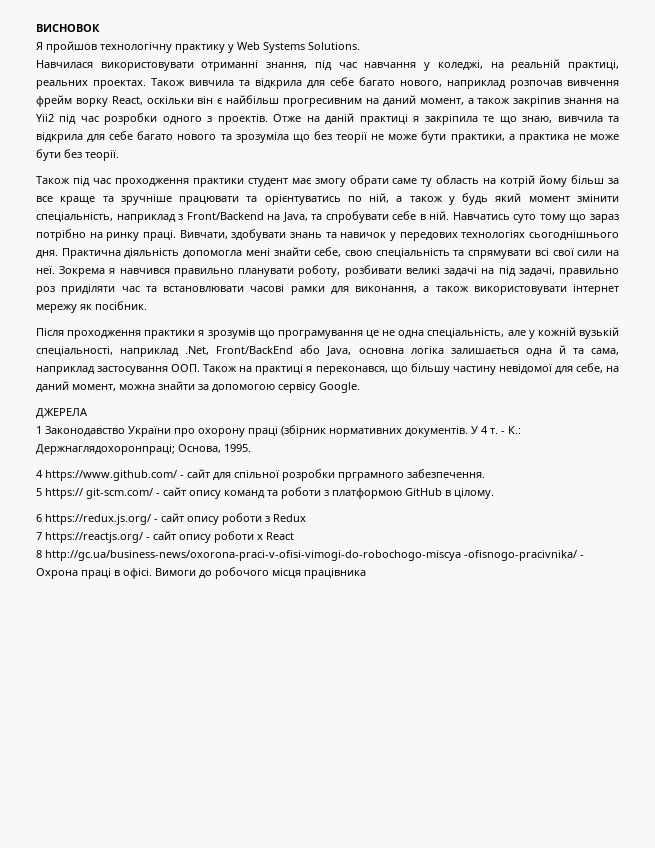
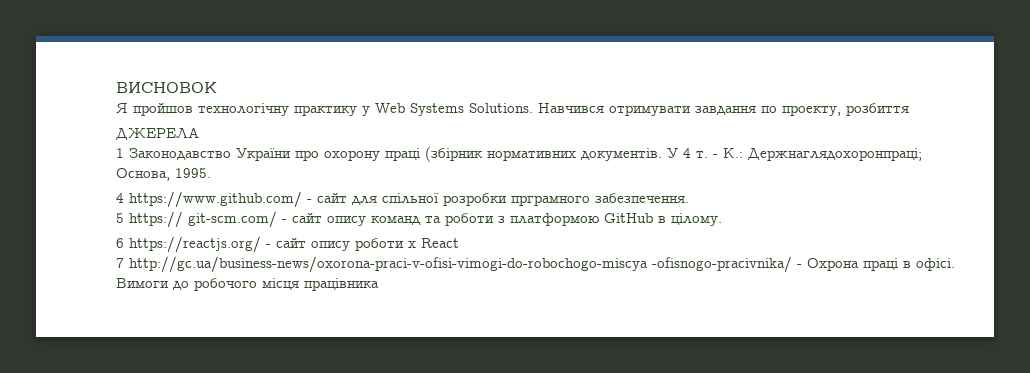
- Я пройшов технологічну практику у Web Systems Solutions.
- Навчилася використовувати отриманні знання, під час навчання у коледжі, на реальній практиці, реальних проектах. Також вивчила та відкрила для себе багато нового, наприклад розпочав вивчення фрейм ворку React, оскільки він є найбільш прогресивним на даний момент, а також закріпив знання на Yii2 під час розробки одного з проектів. Отже на даній практиці я закріпила те що знаю, вивчила та відкрила для себе багато нового та зрозуміла що без теорії не може бути практики, а практика не може бути без теорії.
- Також під час проходження практики студент має змогу обрати саме ту область на котрій йому більш за все краще та зручніше працювати та орієнтуватись по ній, а також у будь який момент змінити спеціальність, наприклад з Front/Backend на Java, та спробувати себе в ній. Навчатись суто тому що зараз потрібно на ринку праці. Вивчати, здобувати знань та навичок у передових технологіях сьогоднішнього дня. Практична діяльність допомогла мені знайти себе, свою спеціальність та спрямувати всі свої сили на неї. Зокрема я навчився правильно планувати роботу, розбивати великі задачі на під задачі, правильно роз приділяти час та встановлювати часові рамки для виконання, а також використовувати інтернет мережу як посібник.
- Після проходження практики я зрозумів що програмування це не одна спеціальність, але у кожній вузькій спеціальності, наприклад .Net, Front/BackEnd або Java, основна логіка залишається одна й та сама, наприклад застосування ООП. Також на практиці я переконався, що більшу частину невідомої для себе, на даний момент, можна знайти за допомогою сервісу Google.
+ Я пройшов технологічну практику у Web Systems Solutions. Навчився отримувати завдання по проекту, розбиття
- 6 https://redux.js.org/ - сайт опису роботи з Redux
- 7 https://reactjs.org/ - сайт опису роботи х React
+ 6 https://reactjs.org/ - сайт опису роботи х React
- 8 http://gc.ua/business-news/oxorona-praci-v-ofisi-vimogi-do-robochogo-miscya -ofisnogo-pracivnika/ - Охрона праці в офісі.
+ 7 http://gc.ua/business-news/oxorona-praci-v-ofisi-vimogi-do-robochogo-miscya -ofisnogo-pracivnika/ - Охрона праці в офісі.

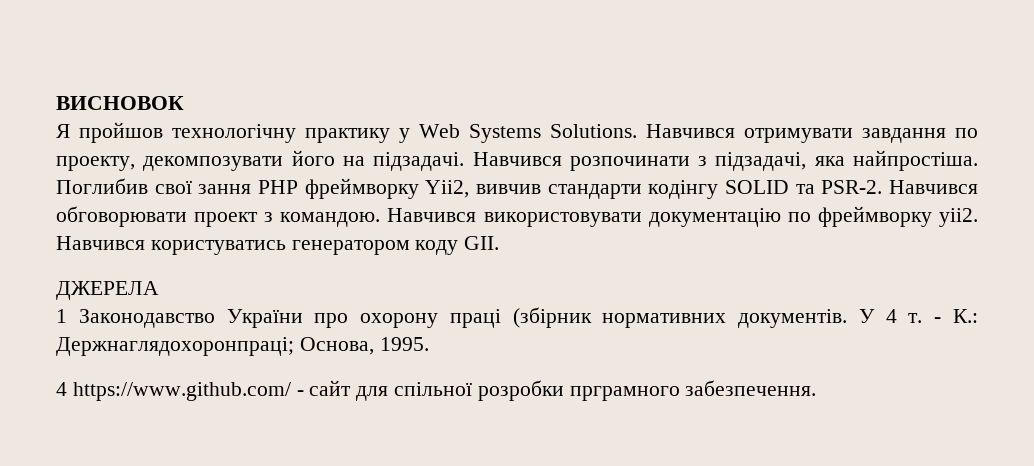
- Навчився отримувати завдання по проекту, розбиття
+ Навчився отримувати завдання по проекту, декомпозувати його на підзадачі. Навчився розпочинати з підзадачі, яка найпростіша. Поглибив свої зання PHP фреймворку Yii2, вивчив стандарти кодінгу SOLID та PSR-2. Навчився обговорювати проект з командою. Навчився використовувати документацію по фреймворку yii2. Навчився користуватись генератором коду GII.
- 5 https:// git-scm.com/ - сайт опису команд та роботи з платформою GitHub в цілому.
- 6 https://reactjs.org/ - сайт опису роботи х React
- 7 http://gc.ua/business-news/oxorona-praci-v-ofisi-vimogi-do-robochogo-miscya -ofisnogo-pracivnika/ - Охрона праці в офісі. Вимоги до робочого місця працівника

